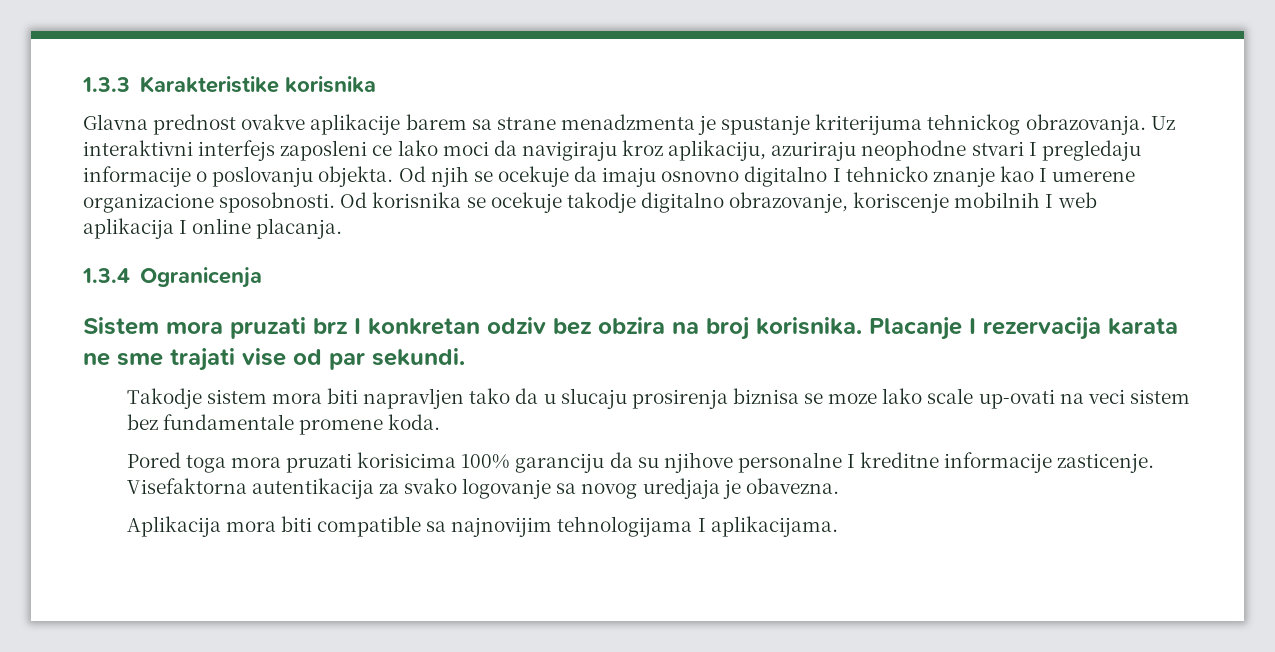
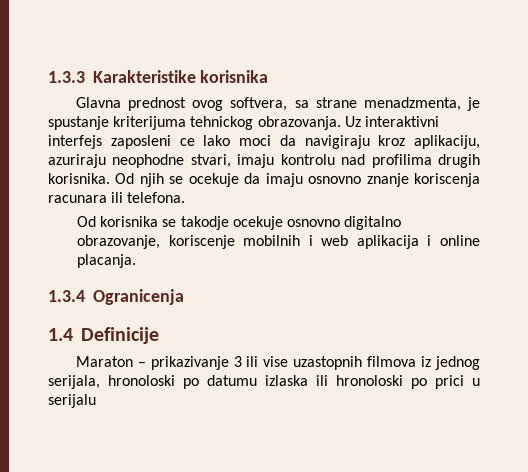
- Glavna prednost ovakve aplikacije barem sa strane menadzmenta je spustanje kriterijuma tehnickog obrazovanja.
+ Glavna prednost ovog softvera, sa strane menadzmenta, je spustanje kriterijuma tehnickog obrazovanja.
- Uz interaktivni interfejs zaposleni ce lako moci da navigiraju kroz aplikaciju, azuriraju neophodne stvari I pregledaju informacije o poslovanju objekta.
+ Uz interaktivni interfejs zaposleni ce lako moci da navigiraju kroz aplikaciju, azuriraju neophodne stvari, imaju kontrolu nad profilima drugih korisnika.
- Od njih se ocekuje da imaju osnovno digitalno I tehnicko znanje kao I umerene organizacione sposobnosti. Od korisnika se ocekuje takodje digitalno obrazovanje, koriscenje mobilnih I web aplikacija I online placanja.
+ Od njih se ocekuje da imaju osnovno znanje koriscenja racunara ili telefona.
+ Od korisnika se takodje ocekuje osnovno digitalno obrazovanje, koriscenje mobilnih i web aplikacija i online placanja.
- Sistem mora pruzati brz I konkretan odziv bez obzira na broj korisnika. Placanje I rezervacija karata ne sme trajati vise od par sekundi.
- Takodje sistem mora biti napravljen tako da u slucaju prosirenja biznisa se moze lako scale up-ovati na veci sistem bez fundamentale promene koda.
- Pored toga mora pruzati korisicima 100% garanciju da su njihove personalne I kreditne informacije zasticenje. Visefaktorna autentikacija za svako logovanje sa novog uredjaja je obavezna.
- Aplikacija mora biti compatible sa najnovijim tehnologijama I aplikacijama.
+ 1.4 Definicije
+ Maraton – prikazivanje 3 ili vise uzastopnih filmova iz jednog serijala, hronoloski po datumu izlaska ili hronoloski po prici u serijalu

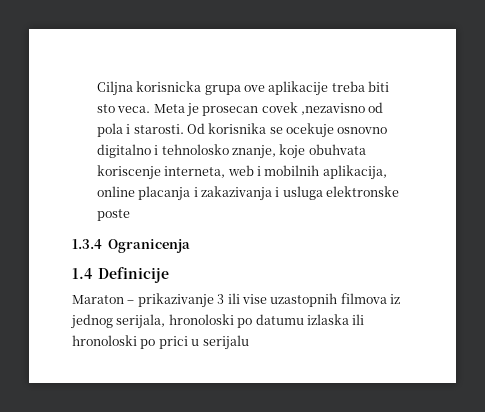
- 1.3.3 Karakteristike korisnika
- Glavna prednost ovog softvera, sa strane menadzmenta, je spustanje kriterijuma tehnickog obrazovanja. Uz interaktivni interfejs zaposleni ce lako moci da navigiraju kroz aplikaciju, azuriraju neophodne stvari, imaju kontrolu nad profilima drugih korisnika. Od njih se ocekuje da imaju osnovno znanje koriscenja racunara ili telefona.
- Od korisnika se takodje ocekuje osnovno digitalno obrazovanje, koriscenje mobilnih i web aplikacija i online placanja.
+ Ciljna korisnicka grupa ove aplikacije treba biti sto veca. Meta je prosecan covek ,nezavisno od pola i starosti. Od korisnika se ocekuje osnovno digitalno i tehnolosko znanje, koje obuhvata koriscenje interneta, web i mobilnih aplikacija, online placanja i zakazivanja i usluga elektronske poste

